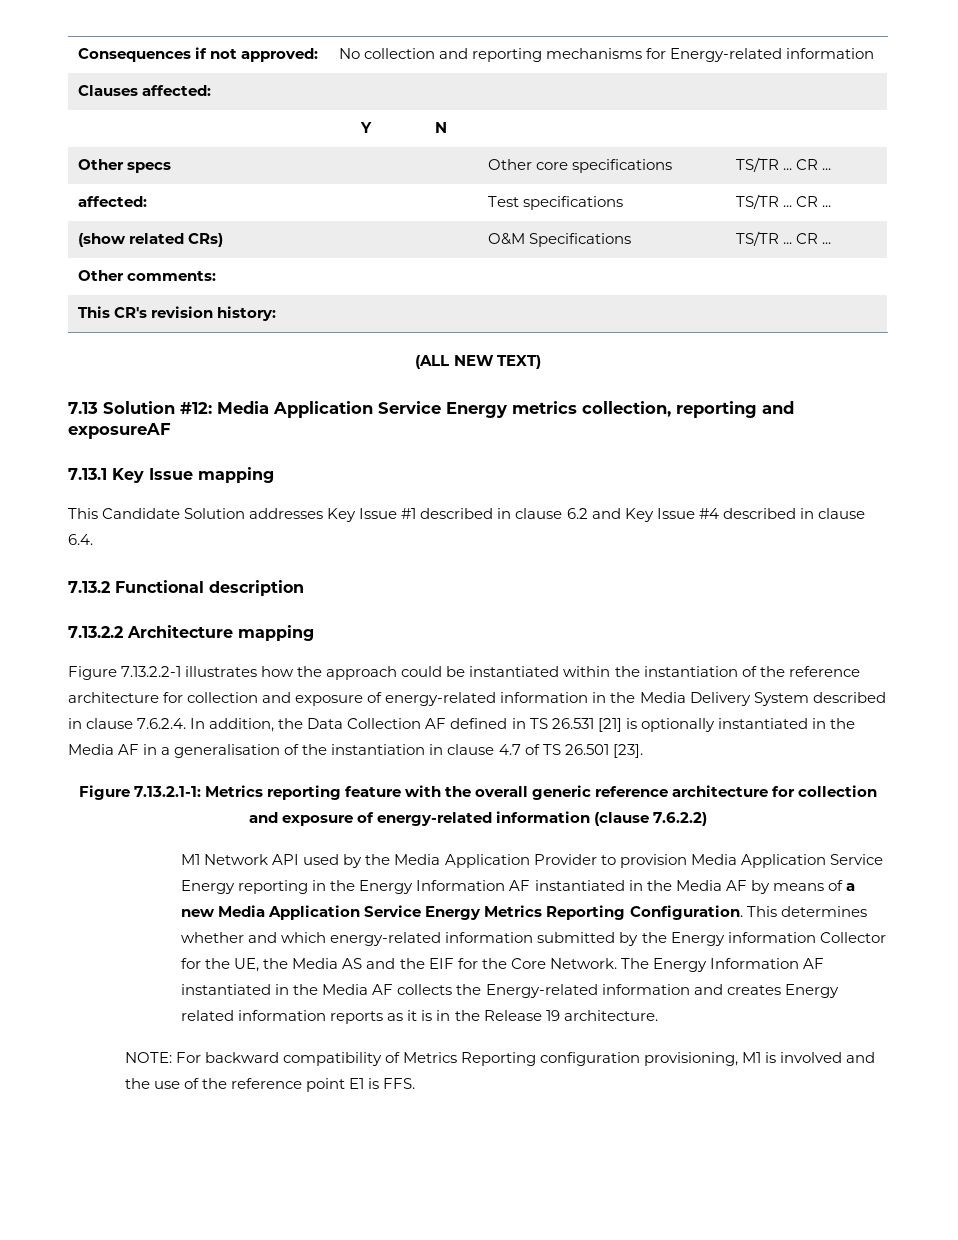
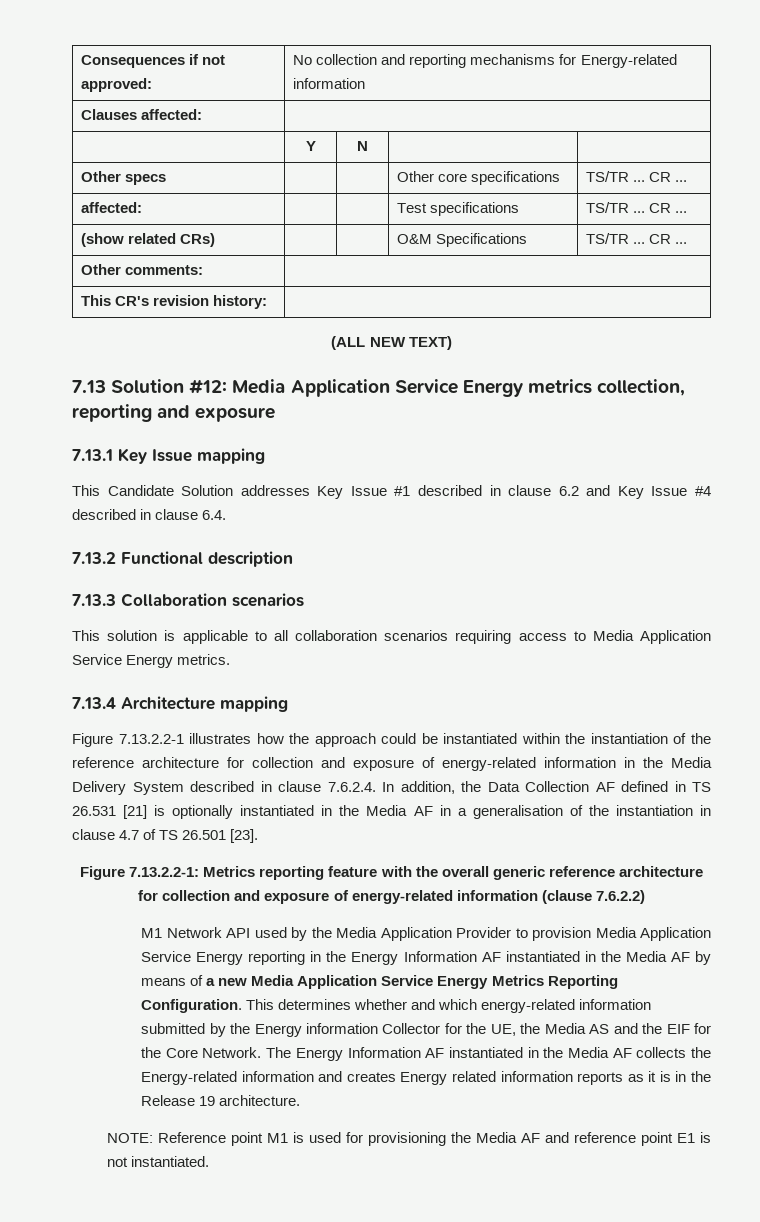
- 7.13 Solution #12: Media Application Service Energy metrics collection, reporting and exposureAF
+ 7.13 Solution #12: Media Application Service Energy metrics collection, reporting and exposure
- 7.13.2.2 Architecture mapping
+ 7.13.3 Collaboration scenarios
+ This solution is applicable to all collaboration scenarios requiring access to Media Application Service Energy metrics.
+ 7.13.4 Architecture mapping
- Figure 7.13.2.1-1: Metrics reporting feature with the overall generic reference architecture for collection and exposure of energy-related information (clause 7.6.2.2)
+ Figure 7.13.2.2-1: Metrics reporting feature with the overall generic reference architecture for collection and exposure of energy-related information (clause 7.6.2.2)
- NOTE: For backward compatibility of Metrics Reporting configuration provisioning, M1 is involved and the use of the reference point E1 is FFS.
+ NOTE: Reference point M1 is used for provisioning the Media AF and reference point E1 is not instantiated.

